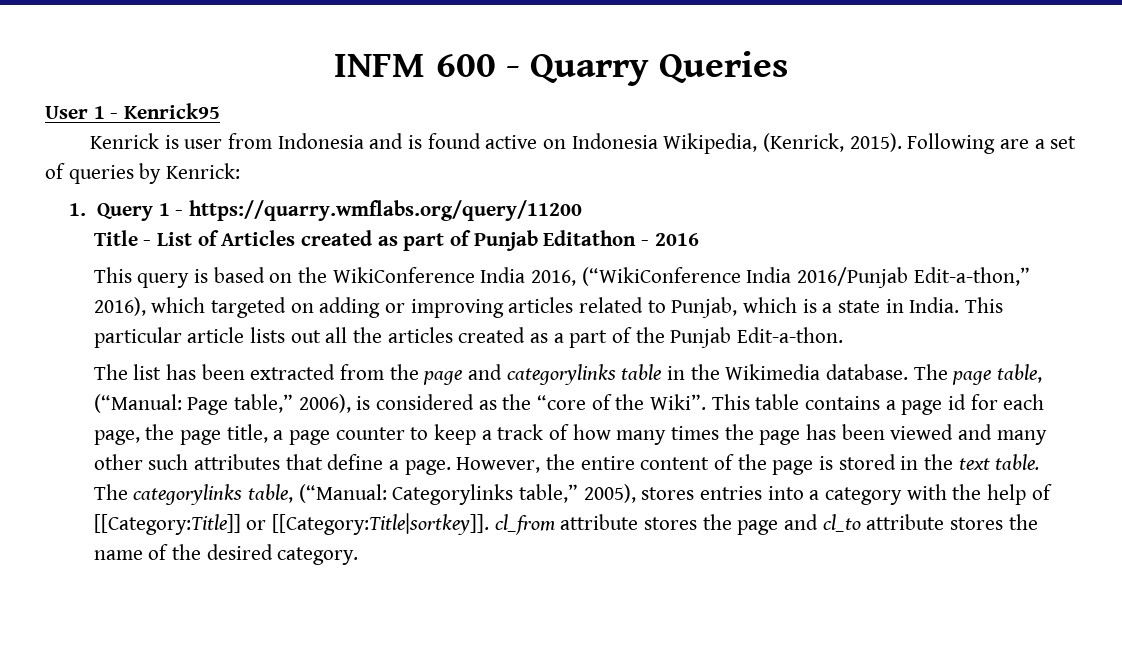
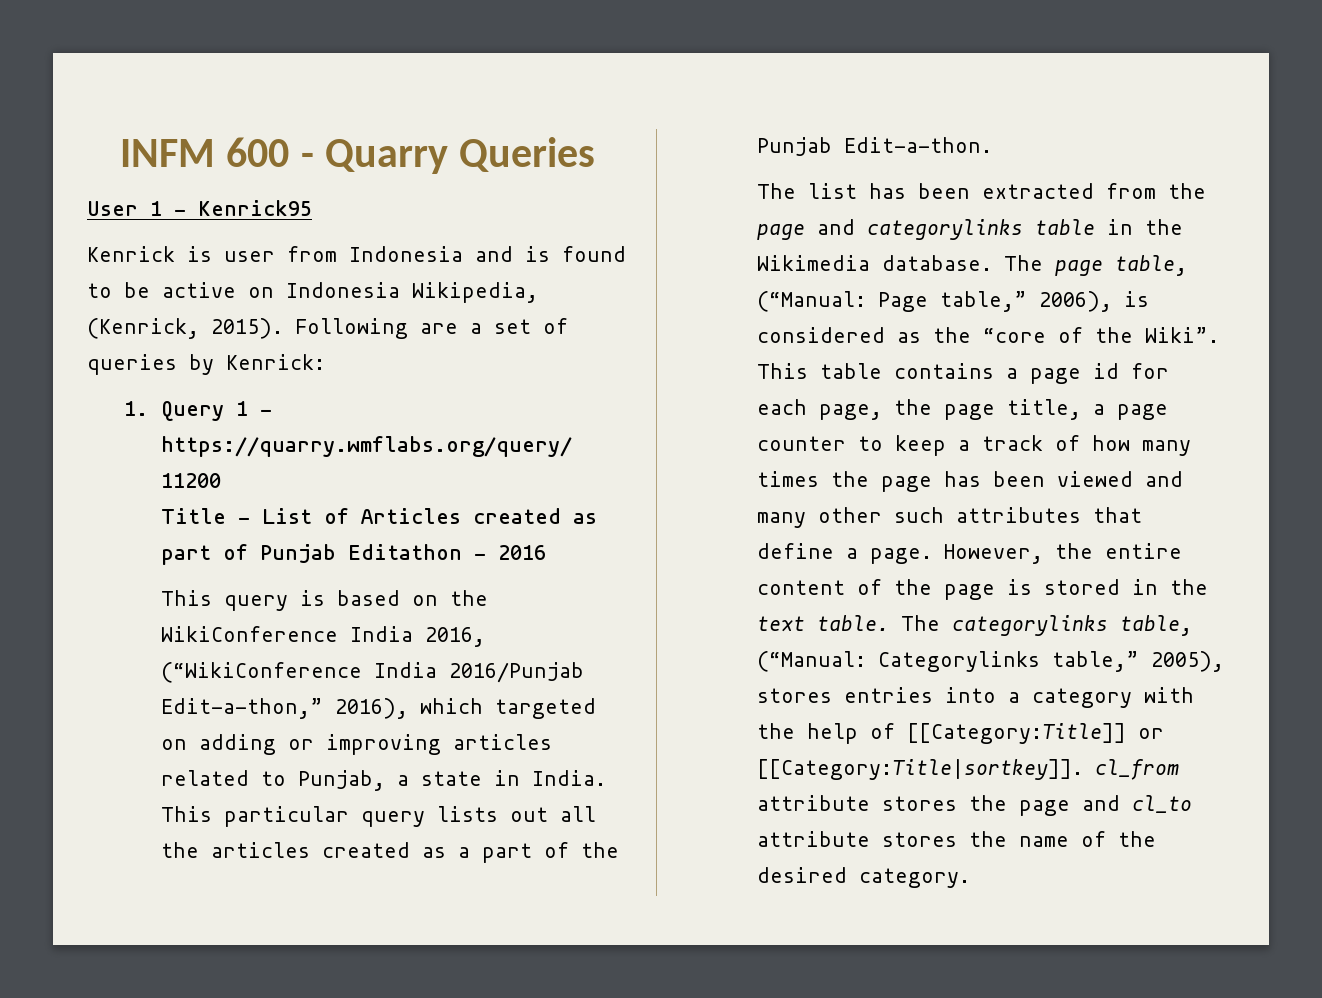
- Kenrick is user from Indonesia and is found active on Indonesia Wikipedia, (Kenrick, 2015).
+ Kenrick is user from Indonesia and is found to be active on Indonesia Wikipedia, (Kenrick, 2015).
- This query is based on the WikiConference India 2016, (“WikiConference India 2016/Punjab Edit-a-thon,” 2016), which targeted on adding or improving articles related to Punjab, which is a state in India.
+ This query is based on the WikiConference India 2016, (“WikiConference India 2016/Punjab Edit-a-thon,” 2016), which targeted on adding or improving articles related to Punjab, a state in India.
- This particular article lists out all the articles created as a part of the Punjab Edit-a-thon.
+ This particular query lists out all the articles created as a part of the Punjab Edit-a-thon.

